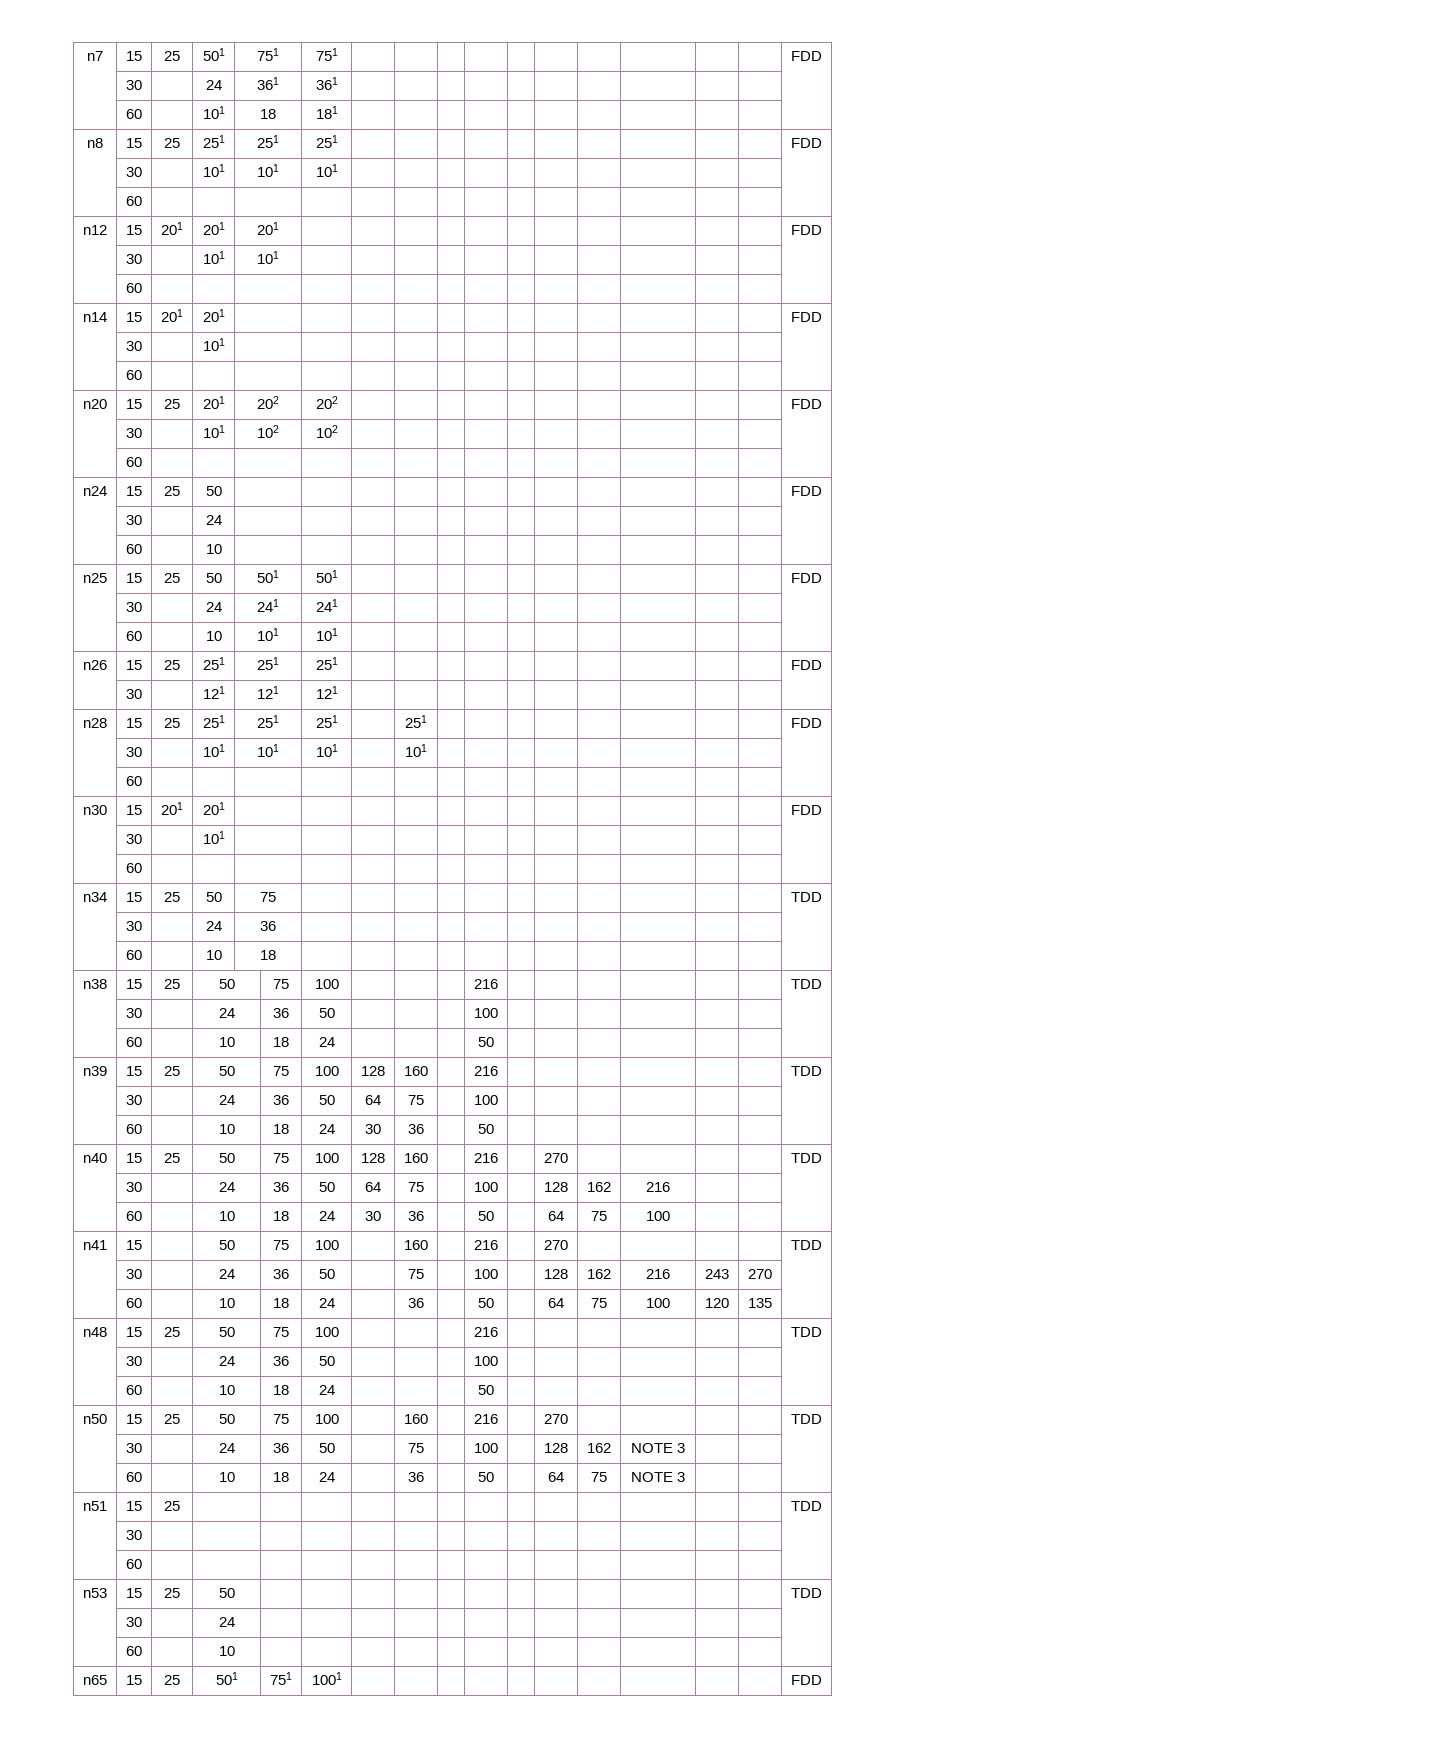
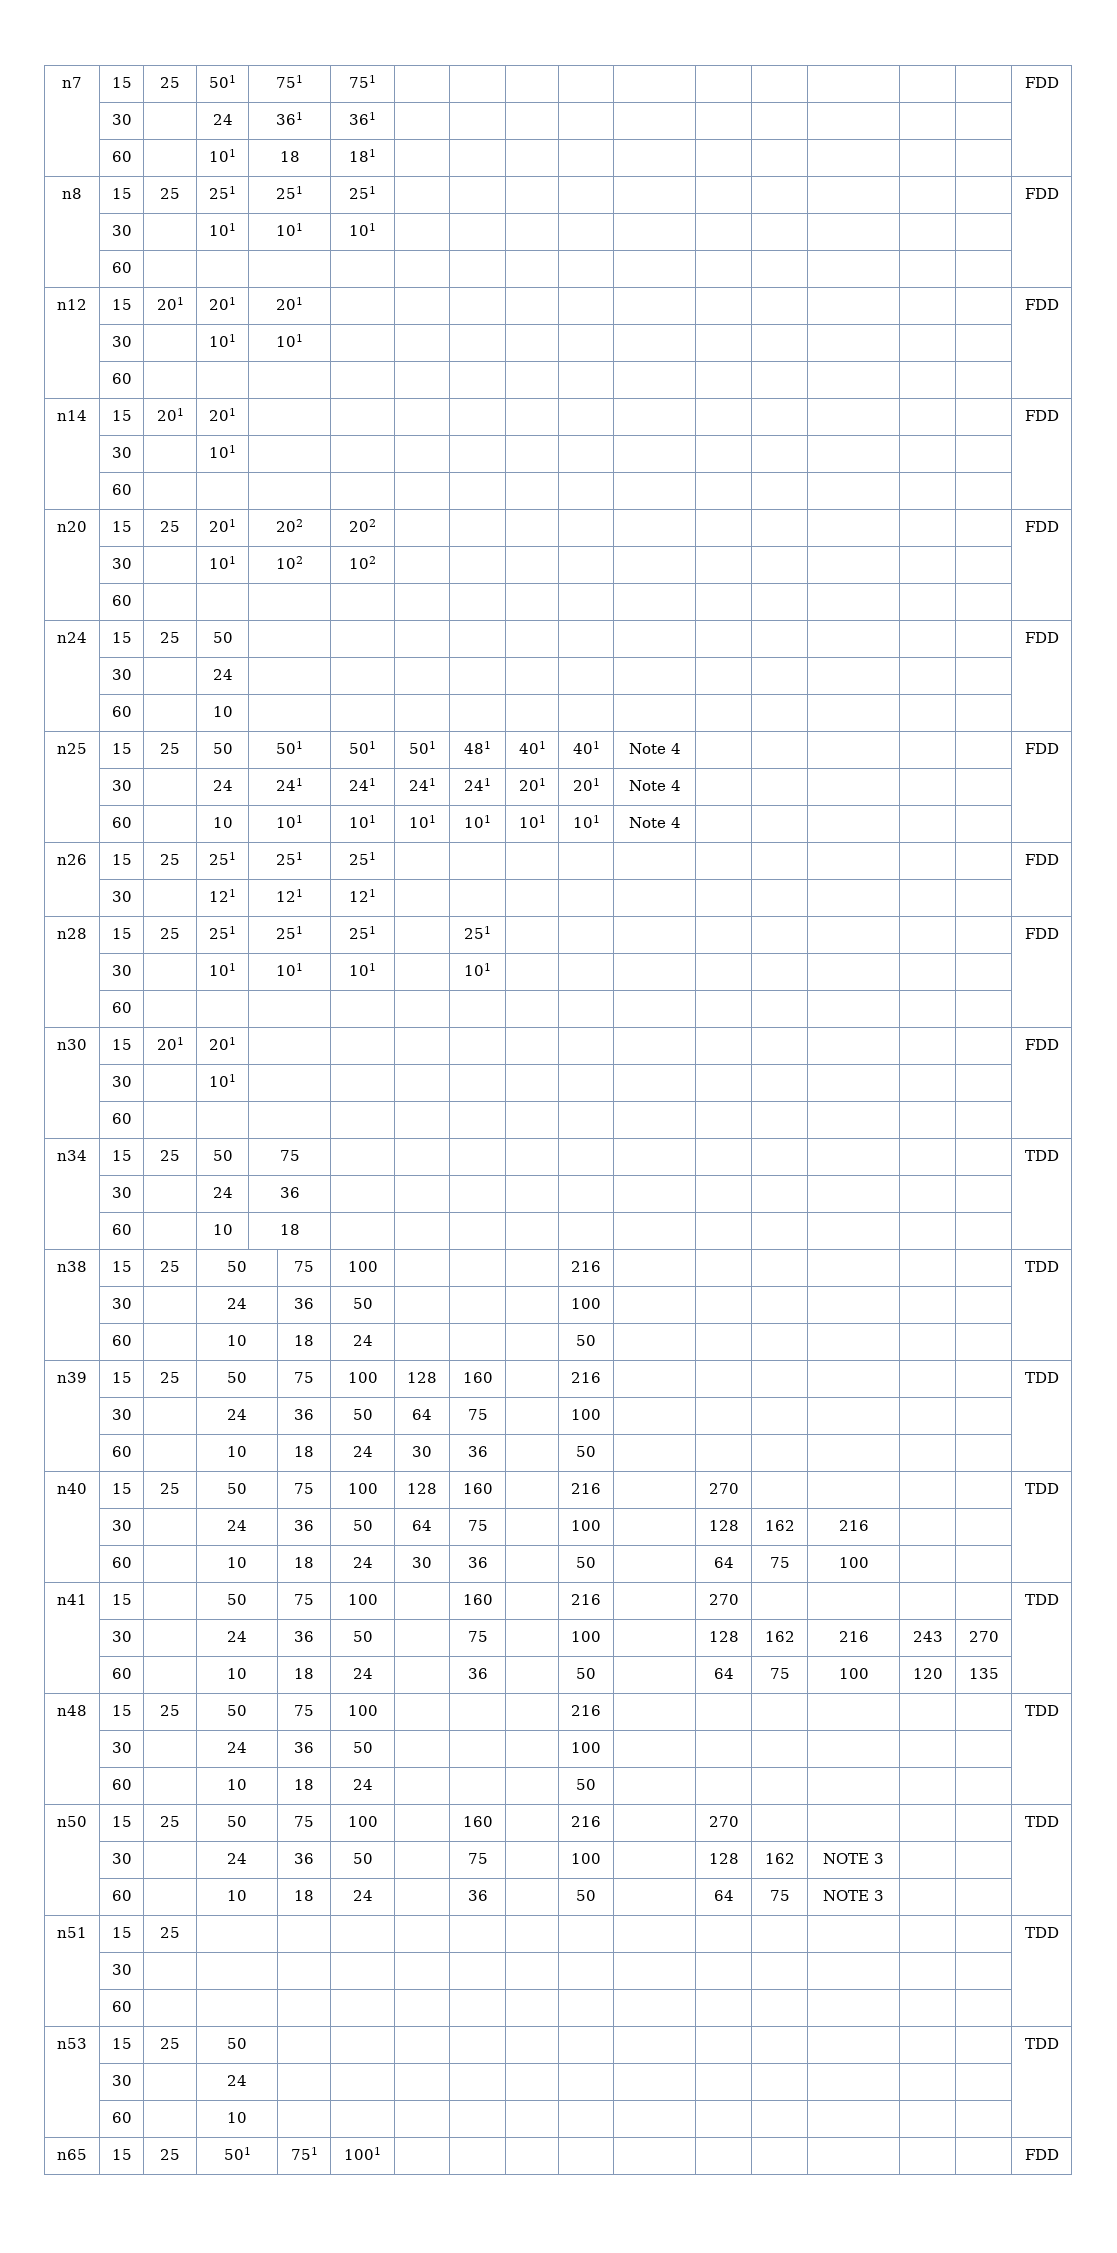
- n25 | 15 | 25 | 50 | 501 | 501 | | | | | | | | | | | FDD
+ n25 | 15 | 25 | 50 | 501 | 501 | 501 | 481 | 401 | 401 | Note 4 | | | | | | FDD
- | 30 | | 24 | 241 | 241 | | | | | | | | | | |
- | 60 | | 10 | 101 | 101 | | | | | | | | | | |
+ | 30 | | 24 | 241 | 241 | 241 | 241 | 201 | 201 | Note 4 | | | | | |
+ | 60 | | 10 | 101 | 101 | 101 | 101 | 101 | 101 | Note 4 | | | | | |

